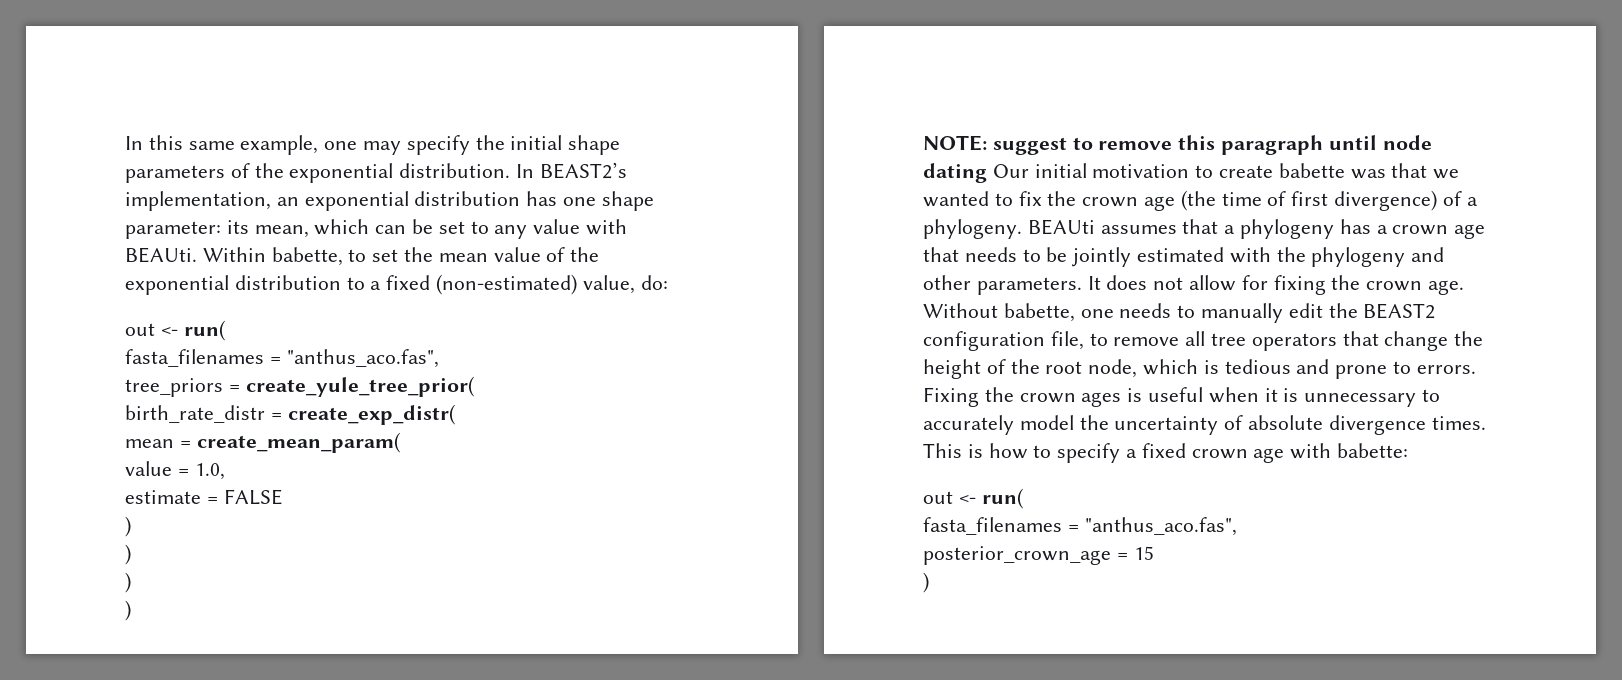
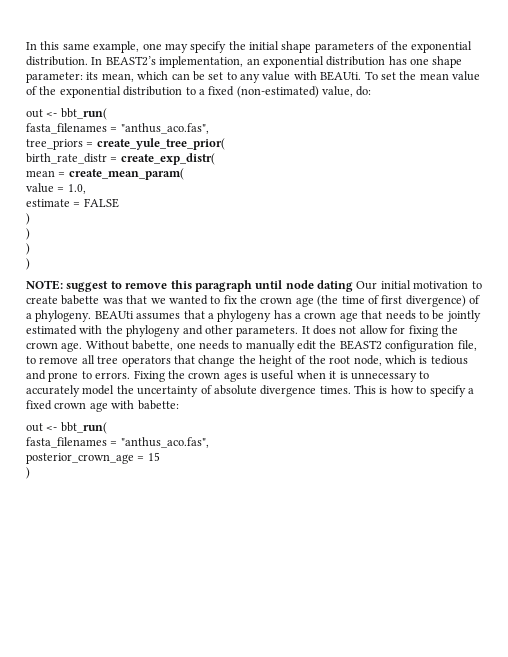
- Within babette, to set the mean value of the exponential distribution to a fixed (non-estimated) value, do:
- out <- run(
+ To set the mean value of the exponential distribution to a fixed (non-estimated) value, do:
+ out <- bbt_run(
  This is how to specify a fixed crown age with babette:
- out <- run(
+ out <- bbt_run(

